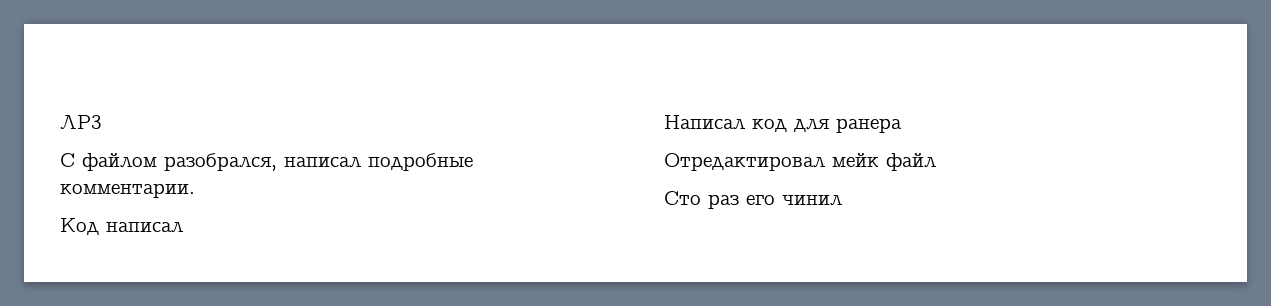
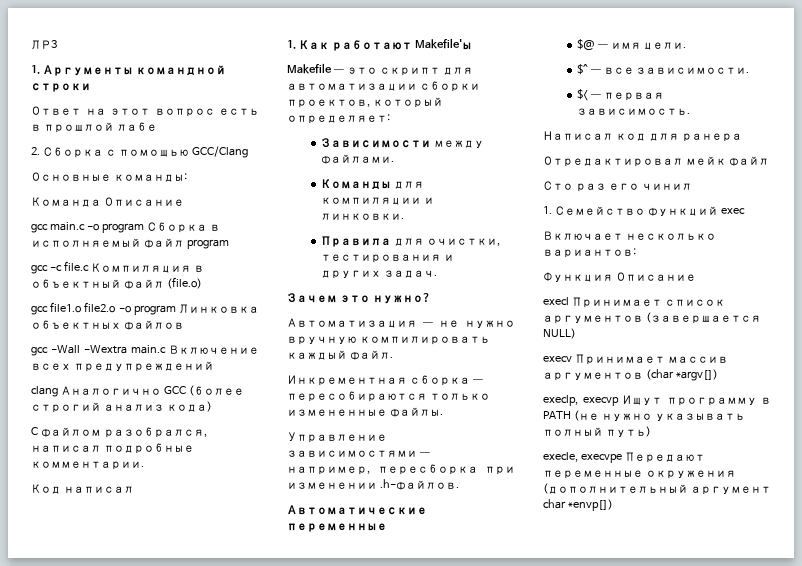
+ 1. Аргументы командной строки
+ Ответ на этот вопрос есть в прошлой лабе
+ 2. Сборка с помощью GCC/Clang
+ Основные команды:
+ Команда Описание
+ gcc main.c -o program Сборка в исполняемый файл program
+ gcc -c file.c Компиляция в объектный файл (file.o)
+ gcc file1.o file2.o -o program Линковка объектных файлов
+ gcc -Wall -Wextra main.c Включение всех предупреждений
+ clang Аналогично GCC (более строгий анализ кода)
+ 1. Как работают Makefile'ы
+ Makefile — это скрипт для автоматизации сборки проектов, который определяет:
+ Зависимости между файлами.
+ Команды для компиляции и линковки.
+ Правила для очистки, тестирования и других задач.
+ Зачем это нужно?
+ Автоматизация — не нужно вручную компилировать каждый файл.
+ Инкрементная сборка — пересобираются только измененные файлы.
+ Управление зависимостями — например, пересборка при изменении .h-файлов.
+ Автоматические переменные
+ $@ — имя цели.
+ $^ — все зависимости.
+ $< — первая зависимость.
+ 1. Семейство функций exec
+ Включает несколько вариантов:
+ Функция Описание
+ execl Принимает список аргументов (завершается NULL)
+ execv Принимает массив аргументов (char *argv[])
+ execlp, execvp Ищут программу в PATH (не нужно указывать полный путь)
+ execle, execvpe Передают переменные окружения (дополнительный аргумент char *envp[])

